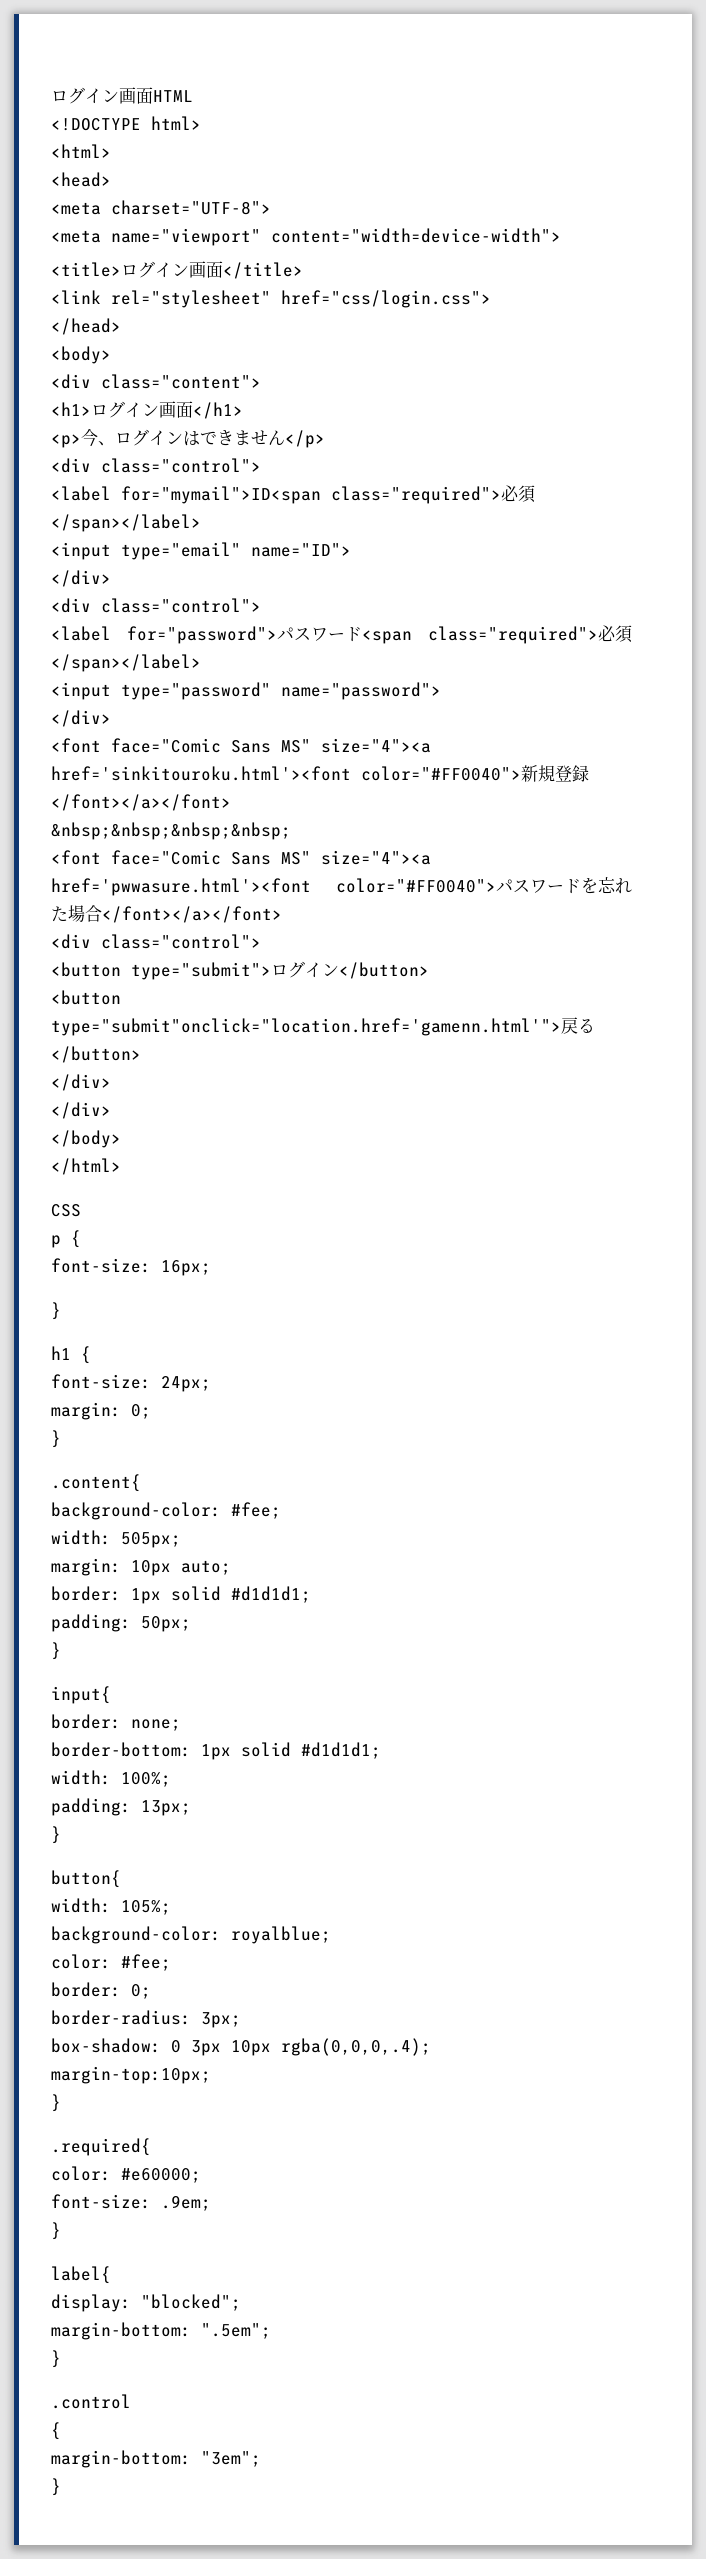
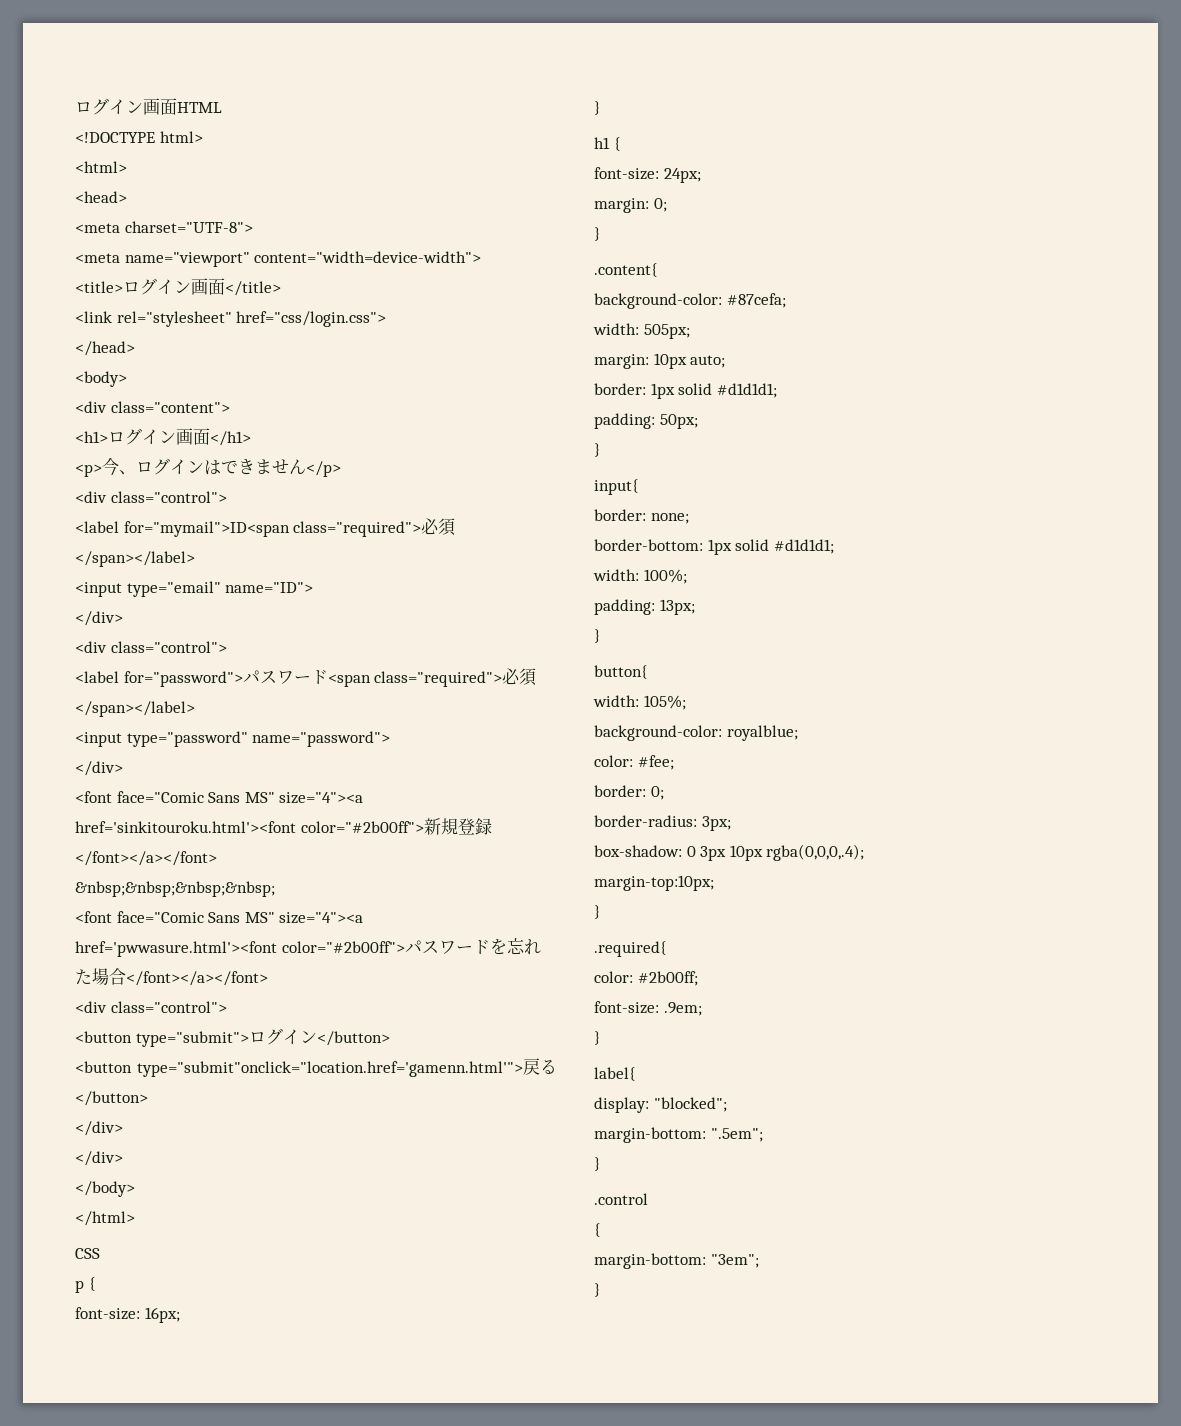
- <font face="Comic Sans MS" size="4"><a href='sinkitouroku.html'><font color="#FF0040">新規登録</font></a></font>
+ <font face="Comic Sans MS" size="4"><a href='sinkitouroku.html'><font color="#2b00ff">新規登録</font></a></font>
- <font face="Comic Sans MS" size="4"><a href='pwwasure.html'><font color="#FF0040">パスワードを忘れた場合</font></a></font>
+ <font face="Comic Sans MS" size="4"><a href='pwwasure.html'><font color="#2b00ff">パスワードを忘れた場合</font></a></font>
- background-color: #fee;
+ background-color: #87cefa;
- color: #e60000;
+ color: #2b00ff;

